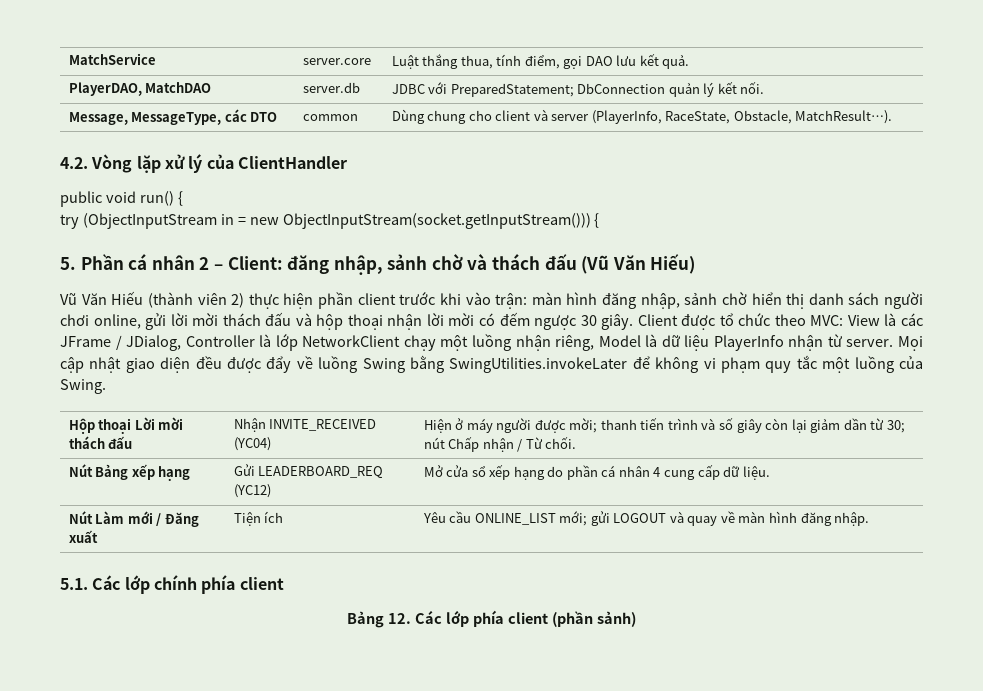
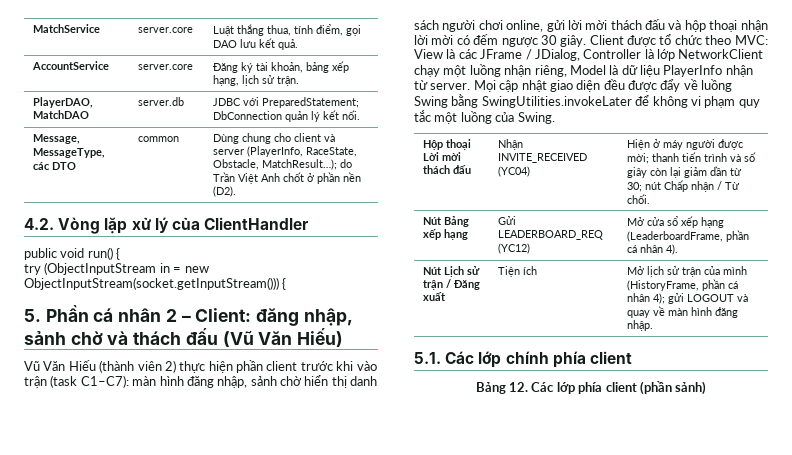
+ AccountService | server.core | Đăng ký tài khoản, bảng xếp hạng, lịch sử trận.
- Message, MessageType, các DTO | common | Dùng chung cho client và server (PlayerInfo, RaceState, Obstacle, MatchResult…).
+ Message, MessageType, các DTO | common | Dùng chung cho client và server (PlayerInfo, RaceState, Obstacle, MatchResult…); do Trần Việt Anh chốt ở phần nền (D2).
- Vũ Văn Hiếu (thành viên 2) thực hiện phần client trước khi vào trận: màn hình đăng nhập, sảnh chờ hiển thị danh sách người chơi online, gửi lời mời thách đấu và hộp thoại nhận lời mời có đếm ngược 30 giây.
+ Vũ Văn Hiếu (thành viên 2) thực hiện phần client trước khi vào trận (task C1–C7): màn hình đăng nhập, sảnh chờ hiển thị danh sách người chơi online, gửi lời mời thách đấu và hộp thoại nhận lời mời có đếm ngược 30 giây.
- Nút Bảng xếp hạng | Gửi LEADERBOARD_REQ (YC12) | Mở cửa sổ xếp hạng do phần cá nhân 4 cung cấp dữ liệu.
- Nút Làm mới / Đăng xuất | Tiện ích | Yêu cầu ONLINE_LIST mới; gửi LOGOUT và quay về màn hình đăng nhập.
+ Nút Bảng xếp hạng | Gửi LEADERBOARD_REQ (YC12) | Mở cửa sổ xếp hạng (LeaderboardFrame, phần cá nhân 4).
+ Nút Lịch sử trận / Đăng xuất | Tiện ích | Mở lịch sử trận của mình (HistoryFrame, phần cá nhân 4); gửi LOGOUT và quay về màn hình đăng nhập.

